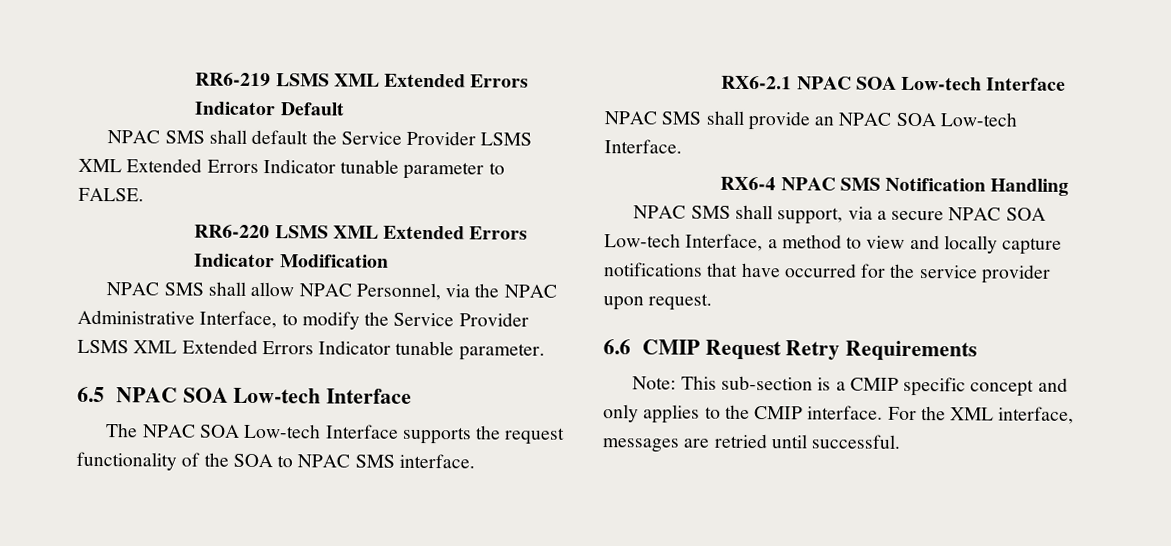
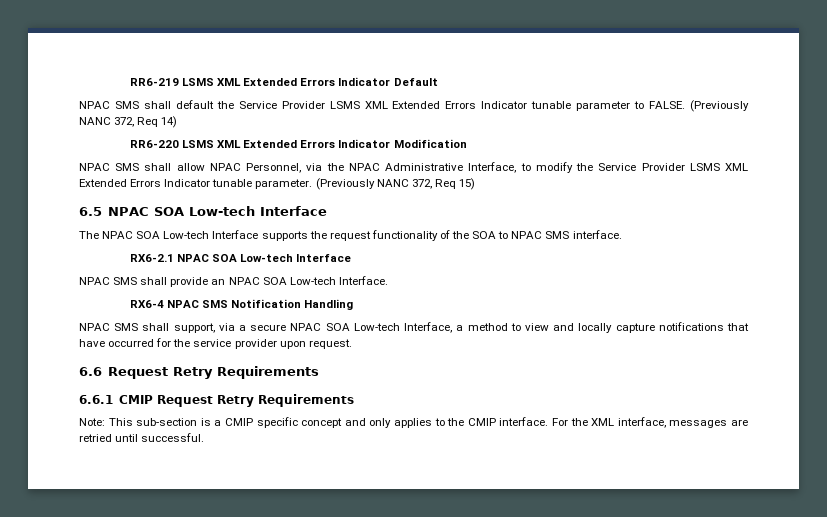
+ (Previously NANC 372, Req 14)
+ (Previously NANC 372, Req 15)
- 6.6 CMIP Request Retry Requirements
+ 6.6 Request Retry Requirements
+ 6.6.1 CMIP Request Retry Requirements

